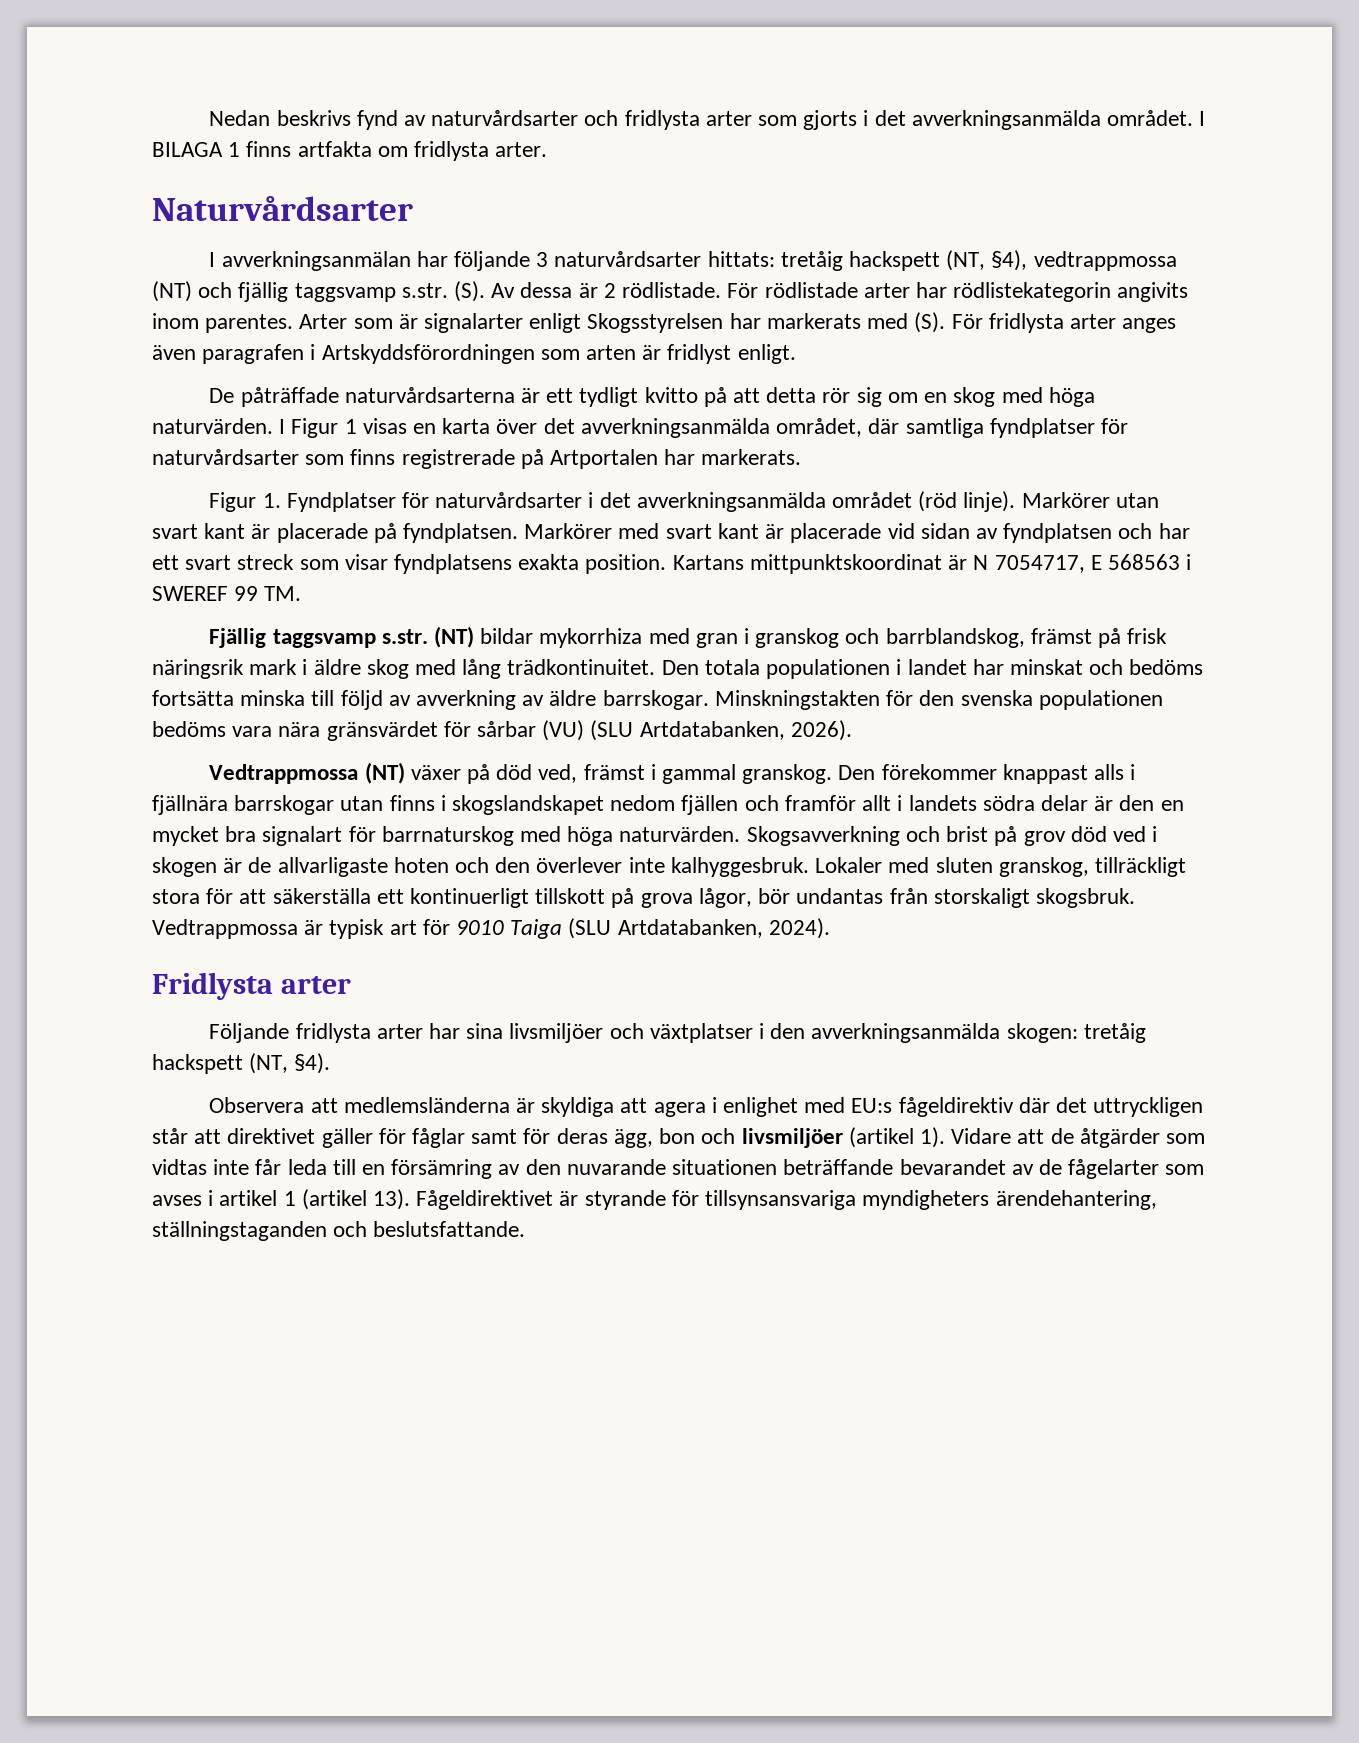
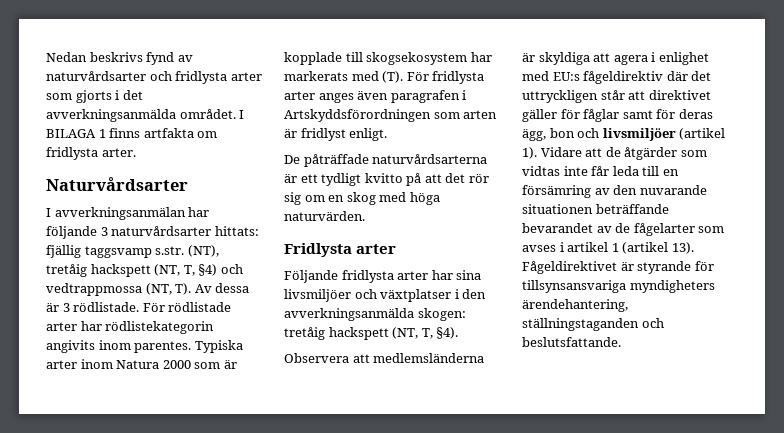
- I avverkningsanmälan har följande 3 naturvårdsarter hittats: tretåig hackspett (NT, §4), vedtrappmossa (NT) och fjällig taggsvamp s.str. (S). Av dessa är 2 rödlistade.
+ I avverkningsanmälan har följande 3 naturvårdsarter hittats: fjällig taggsvamp s.str. (NT), tretåig hackspett (NT, T, §4) och vedtrappmossa (NT, T). Av dessa är 3 rödlistade.
- Arter som är signalarter enligt Skogsstyrelsen har markerats med (S). För fridlysta arter anges även paragrafen i Artskyddsförordningen som arten är fridlyst enligt.
+ Typiska arter inom Natura 2000 som är kopplade till skogsekosystem har markerats med (T). För fridlysta arter anges även paragrafen i Artskyddsförordningen som arten är fridlyst enligt.
- De påträffade naturvårdsarterna är ett tydligt kvitto på att detta rör sig om en skog med höga naturvärden. I Figur 1 visas en karta över det avverkningsanmälda området, där samtliga fyndplatser för naturvårdsarter som finns registrerade på Artportalen har markerats.
- Figur 1. Fyndplatser för naturvårdsarter i det avverkningsanmälda området (röd linje). Markörer utan svart kant är placerade på fyndplatsen. Markörer med svart kant är placerade vid sidan av fyndplatsen och har ett svart streck som visar fyndplatsens exakta position. Kartans mittpunktskoordinat är N 7054717, E 568563 i SWEREF 99 TM.
- Fjällig taggsvamp s.str. (NT) bildar mykorrhiza med gran i granskog och barrblandskog, främst på frisk näringsrik mark i äldre skog med lång trädkontinuitet. Den totala populationen i landet har minskat och bedöms fortsätta minska till följd av avverkning av äldre barrskogar. Minskningstakten för den svenska populationen bedöms vara nära gränsvärdet för sårbar (VU) (SLU Artdatabanken, 2026).
- Vedtrappmossa (NT) växer på död ved, främst i gammal granskog. Den förekommer knappast alls i fjällnära barrskogar utan finns i skogslandskapet nedom fjällen och framför allt i landets södra delar är den en mycket bra signalart för barrnaturskog med höga naturvärden. Skogsavverkning och brist på grov död ved i skogen är de allvarligaste hoten och den överlever inte kalhyggesbruk. Lokaler med sluten granskog, tillräckligt stora för att säkerställa ett kontinuerligt tillskott på grova lågor, bör undantas från storskaligt skogsbruk. Vedtrappmossa är typisk art för 9010 Taiga (SLU Artdatabanken, 2024).
+ De påträffade naturvårdsarterna är ett tydligt kvitto på att det rör sig om en skog med höga naturvärden.
- Följande fridlysta arter har sina livsmiljöer och växtplatser i den avverkningsanmälda skogen: tretåig hackspett (NT, §4).
+ Följande fridlysta arter har sina livsmiljöer och växtplatser i den avverkningsanmälda skogen: tretåig hackspett (NT, T, §4).

